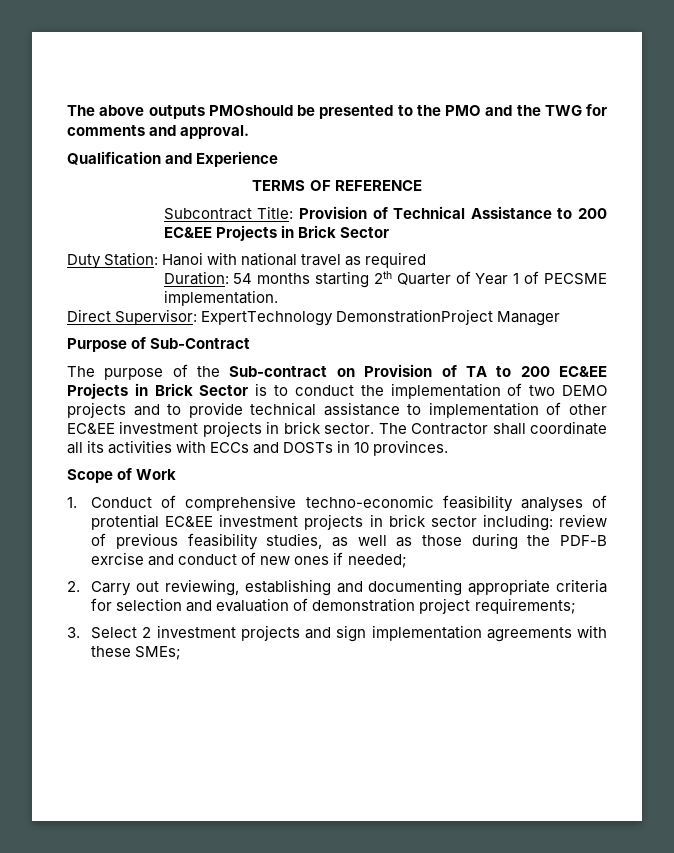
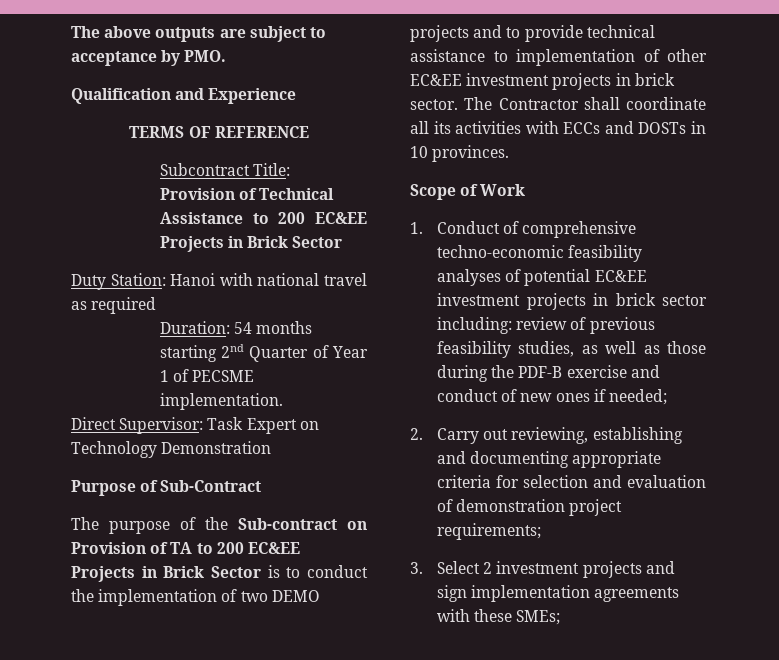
- The above outputs PMOshould be presented to the PMO and the TWG for comments and approval.
+ The above outputs are subject to acceptance by PMO.
- Duration: 54 months starting 2th Quarter of Year 1 of PECSME implementation.
+ Duration: 54 months starting 2nd Quarter of Year 1 of PECSME implementation.
- Direct Supervisor: ExpertTechnology DemonstrationProject Manager
+ Direct Supervisor: Task Expert on Technology Demonstration
- 1. Conduct of comprehensive techno-economic feasibility analyses of protential EC&EE investment projects in brick sector including: review of previous feasibility studies, as well as those during the PDF-B exrcise and conduct of new ones if needed;
+ 1. Conduct of comprehensive techno-economic feasibility analyses of potential EC&EE investment projects in brick sector including: review of previous feasibility studies, as well as those during the PDF-B exercise and conduct of new ones if needed;

